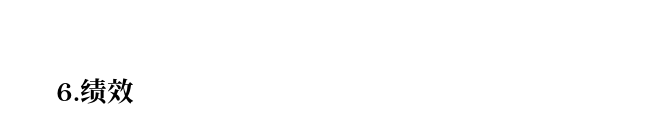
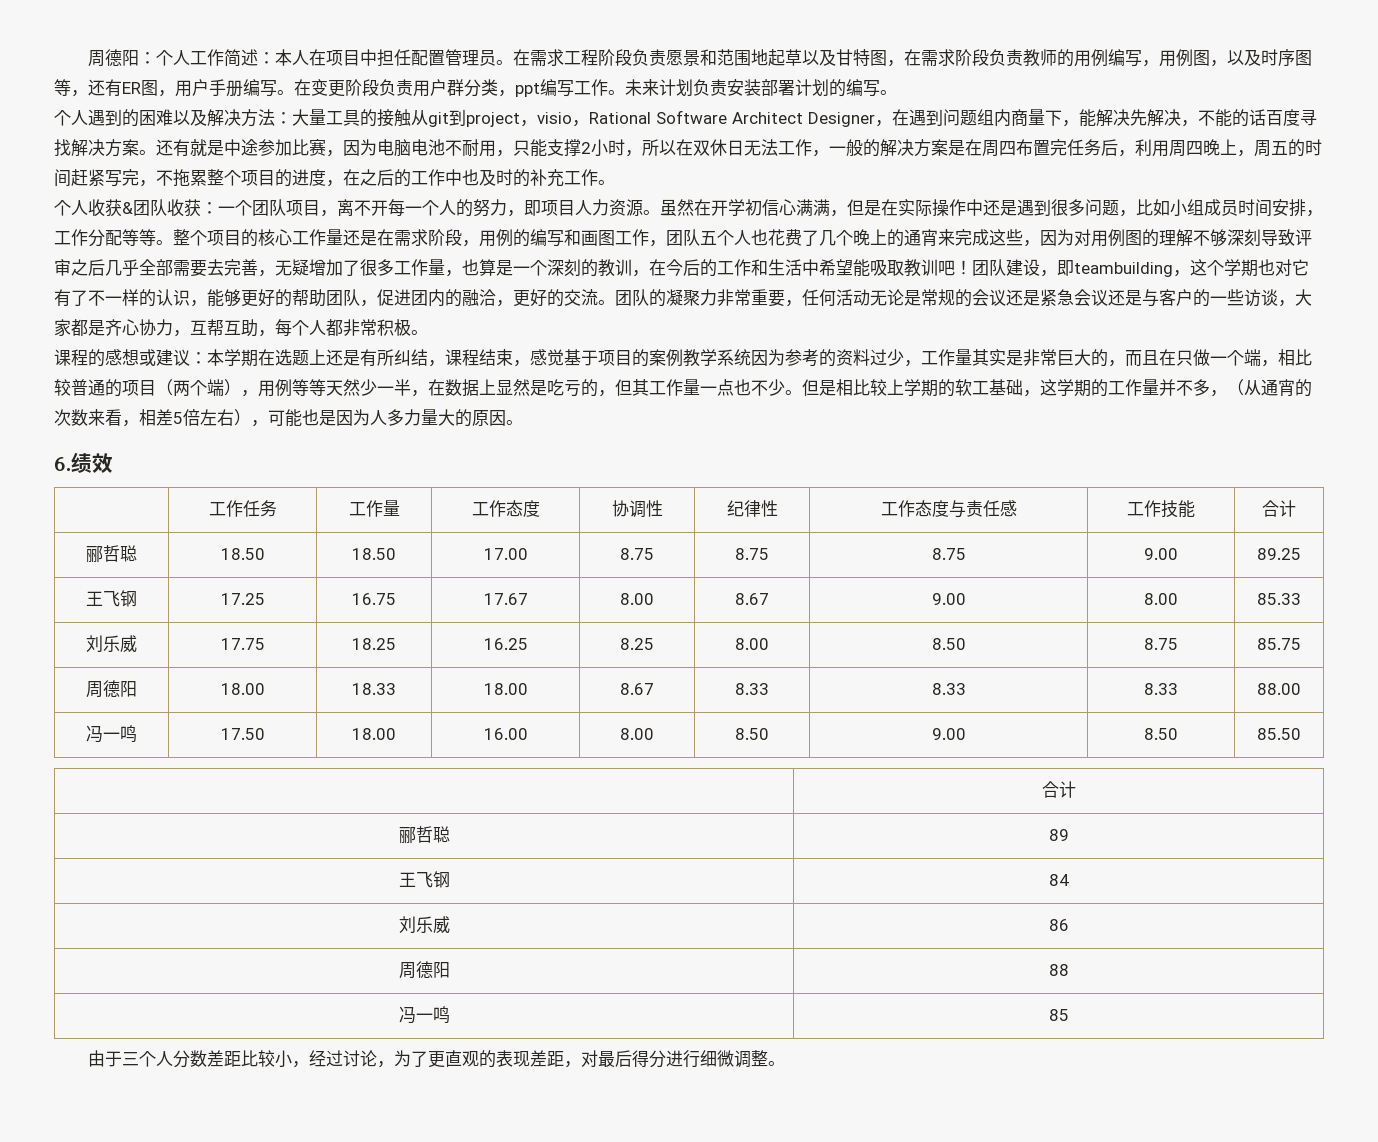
+ 周德阳：个人工作简述：本人在项目中担任配置管理员。在需求工程阶段负责愿景和范围地起草以及甘特图，在需求阶段负责教师的用例编写，用例图，以及时序图等，还有ER图，用户手册编写。在变更阶段负责用户群分类，ppt编写工作。未来计划负责安装部署计划的编写。
+ 个人遇到的困难以及解决方法：大量工具的接触从git到project，visio，Rational Software Architect Designer，在遇到问题组内商量下，能解决先解决，不能的话百度寻找解决方案。还有就是中途参加比赛，因为电脑电池不耐用，只能支撑2小时，所以在双休日无法工作，一般的解决方案是在周四布置完任务后，利用周四晚上，周五的时间赶紧写完，不拖累整个项目的进度，在之后的工作中也及时的补充工作。
+ 个人收获&团队收获：一个团队项目，离不开每一个人的努力，即项目人力资源。虽然在开学初信心满满，但是在实际操作中还是遇到很多问题，比如小组成员时间安排，工作分配等等。整个项目的核心工作量还是在需求阶段，用例的编写和画图工作，团队五个人也花费了几个晚上的通宵来完成这些，因为对用例图的理解不够深刻导致评审之后几乎全部需要去完善，无疑增加了很多工作量，也算是一个深刻的教训，在今后的工作和生活中希望能吸取教训吧！团队建设，即teambuilding，这个学期也对它有了不一样的认识，能够更好的帮助团队，促进团内的融洽，更好的交流。团队的凝聚力非常重要，任何活动无论是常规的会议还是紧急会议还是与客户的一些访谈，大家都是齐心协力，互帮互助，每个人都非常积极。
+ 课程的感想或建议：本学期在选题上还是有所纠结，课程结束，感觉基于项目的案例教学系统因为参考的资料过少，工作量其实是非常巨大的，而且在只做一个端，相比较普通的项目（两个端），用例等等天然少一半，在数据上显然是吃亏的，但其工作量一点也不少。但是相比较上学期的软工基础，这学期的工作量并不多，（从通宵的次数来看，相差5倍左右），可能也是因为人多力量大的原因。
  6.绩效
+ | 工作任务 | 工作量 | 工作态度 | 协调性 | 纪律性 | 工作态度与责任感 | 工作技能 | 合计
+ 郦哲聪 | 18.50 | 18.50 | 17.00 | 8.75 | 8.75 | 8.75 | 9.00 | 89.25
+ 王飞钢 | 17.25 | 16.75 | 17.67 | 8.00 | 8.67 | 9.00 | 8.00 | 85.33
+ 刘乐威 | 17.75 | 18.25 | 16.25 | 8.25 | 8.00 | 8.50 | 8.75 | 85.75
+ 周德阳 | 18.00 | 18.33 | 18.00 | 8.67 | 8.33 | 8.33 | 8.33 | 88.00
+ 冯一鸣 | 17.50 | 18.00 | 16.00 | 8.00 | 8.50 | 9.00 | 8.50 | 85.50
+ | 合计
+ 郦哲聪 | 89
+ 王飞钢 | 84
+ 刘乐威 | 86
+ 周德阳 | 88
+ 冯一鸣 | 85
+ 由于三个人分数差距比较小，经过讨论，为了更直观的表现差距，对最后得分进行细微调整。

